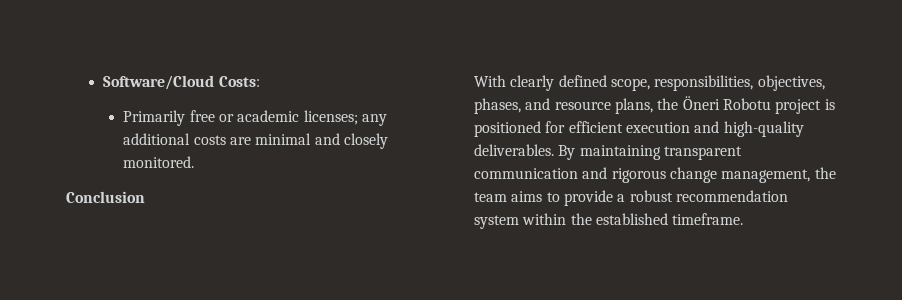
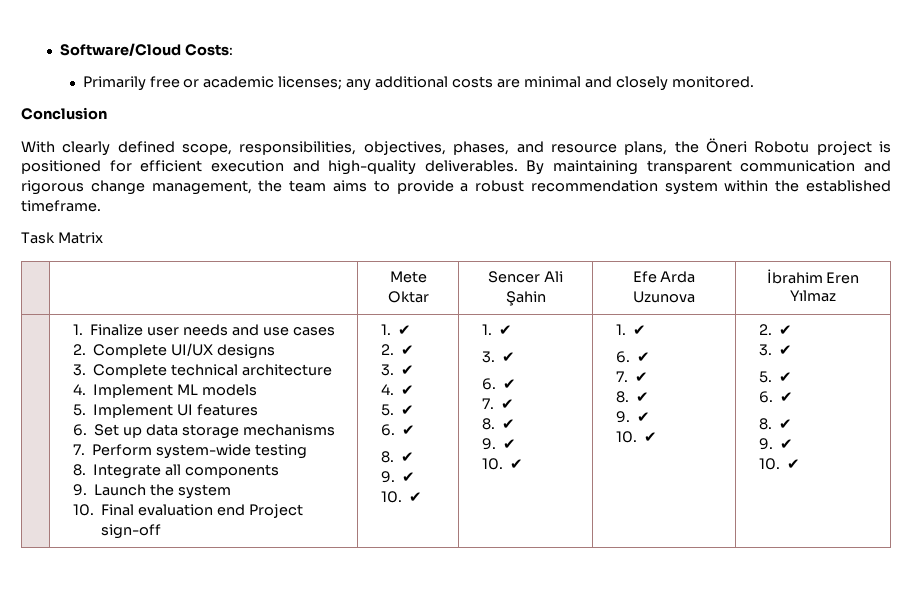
+ Task Matrix
+ | | Mete Oktar | Sencer Ali Şahin | Efe Arda Uzunova | İbrahim Eren Yılmaz
+ | 1. Finalize user needs and use cases
+ 2. Complete UI/UX designs
+ 3. Complete technical architecture
+ 4. Implement ML models
+ 5. Implement UI features
+ 6. Set up data storage mechanisms
+ 7. Perform system-wide testing
+ 8. Integrate all components
+ 9. Launch the system
+ 10. Final evaluation end Project sign-off | 1. ✔
+ 2. ✔
+ 3. ✔
+ 4. ✔
+ 5. ✔
+ 6. ✔
+ 8. ✔
+ 9. ✔
+ 10. ✔ | 1. ✔
+ 3. ✔
+ 6. ✔
+ 7. ✔
+ 8. ✔
+ 9. ✔
+ 10. ✔ | 1. ✔
+ 6. ✔
+ 7. ✔
+ 8. ✔
+ 9. ✔
+ 10. ✔ | 2. ✔
+ 3. ✔
+ 5. ✔
+ 6. ✔
+ 8. ✔
+ 9. ✔
+ 10. ✔

